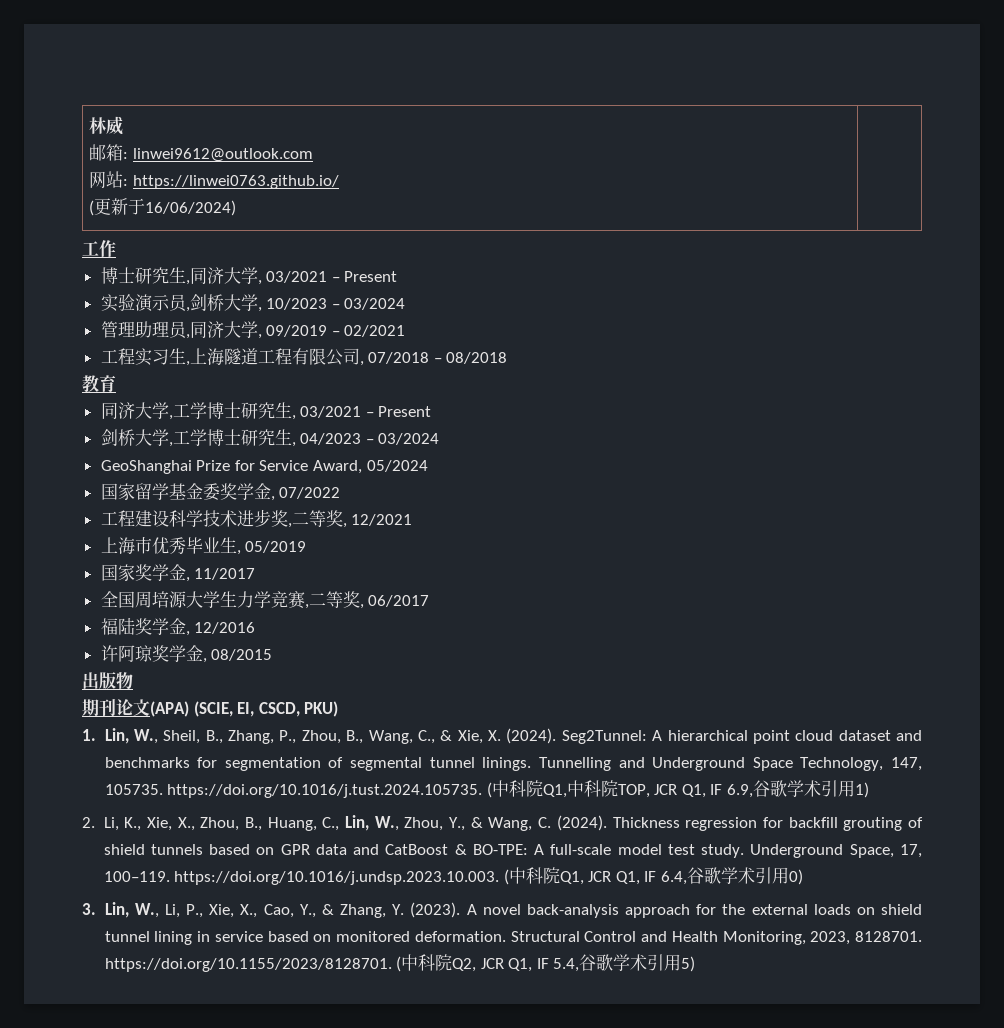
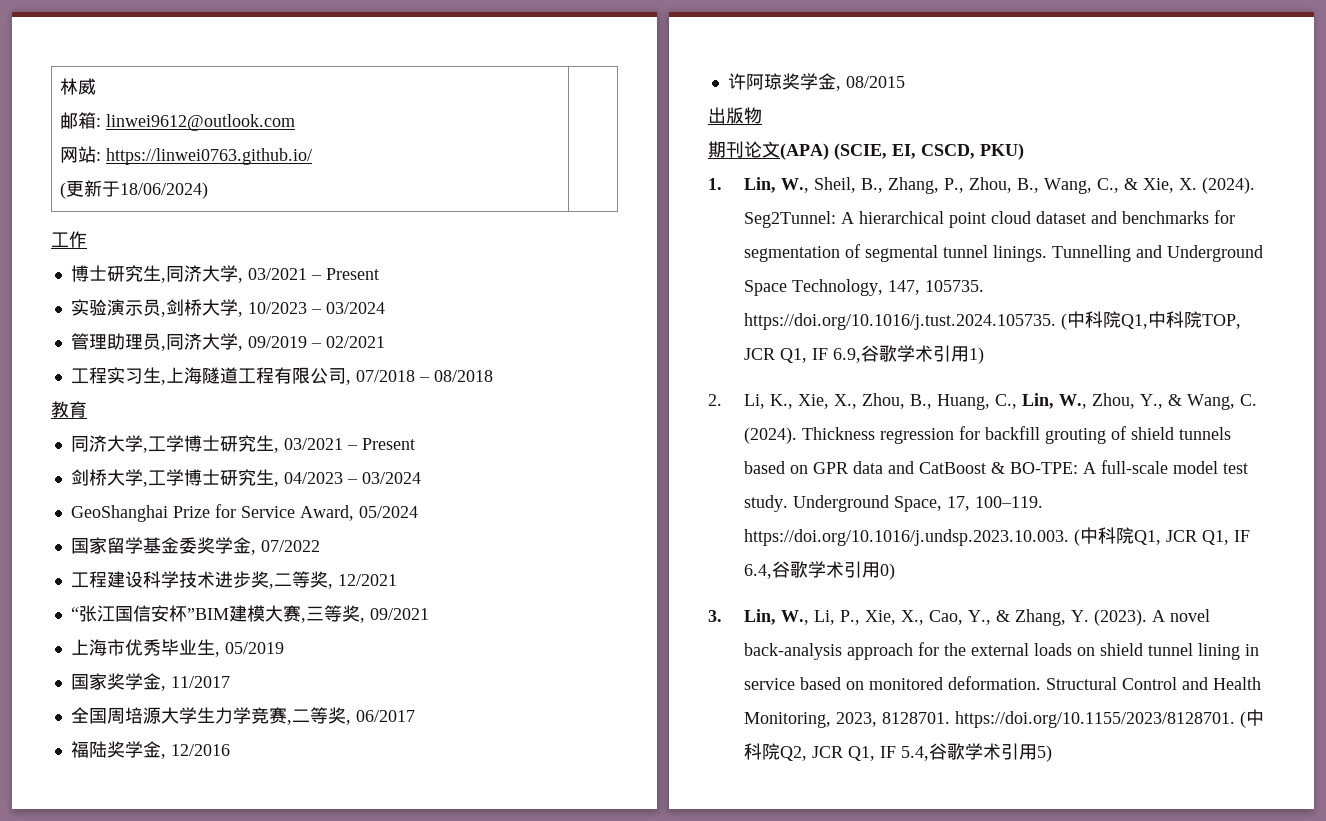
  林威
  邮箱: linwei9612@outlook.com
  网站: https://linwei0763.github.io/
- (更新于16/06/2024) |
+ (更新于18/06/2024) |
+ “张江国信安杯”BIM建模大赛,三等奖, 09/2021

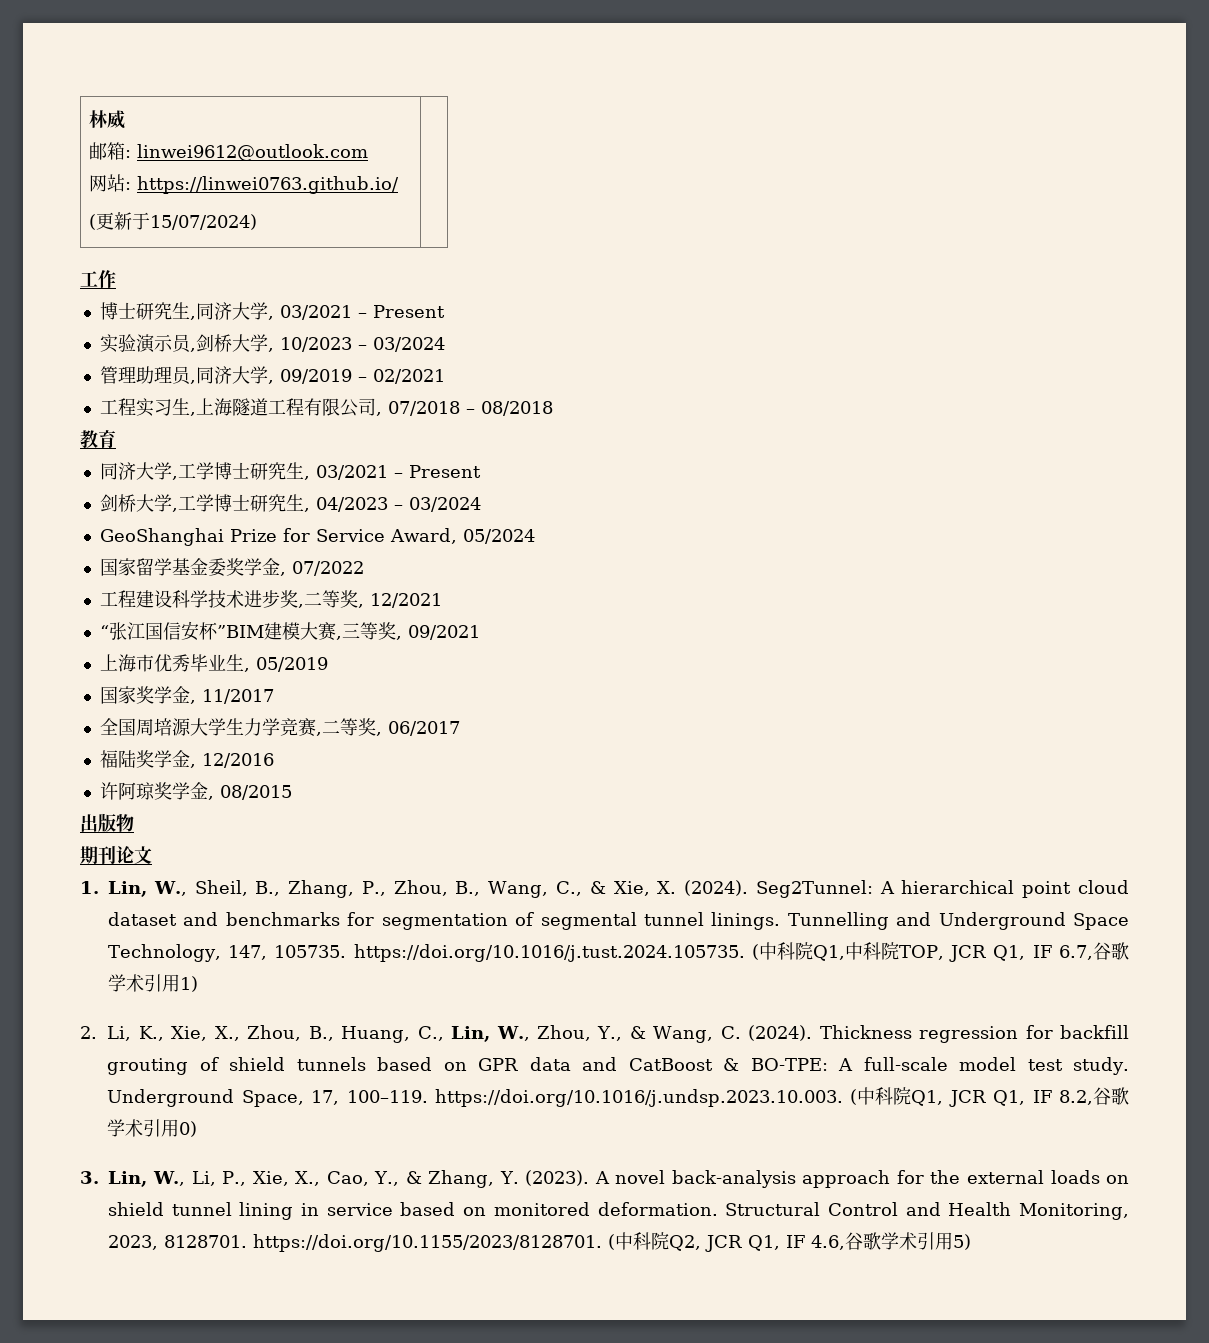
  林威
  邮箱: linwei9612@outlook.com
  网站: https://linwei0763.github.io/
- (更新于18/06/2024) |
+ (更新于15/07/2024) |
- 期刊论文(APA) (SCIE, EI, CSCD, PKU)
+ 期刊论文
- Tunnelling and Underground Space Technology, 147, 105735. https://doi.org/10.1016/j.tust.2024.105735. (中科院Q1,中科院TOP, JCR Q1, IF 6.9,谷歌学术引用1)
+ Tunnelling and Underground Space Technology, 147, 105735. https://doi.org/10.1016/j.tust.2024.105735. (中科院Q1,中科院TOP, JCR Q1, IF 6.7,谷歌学术引用1)
- Underground Space, 17, 100–119. https://doi.org/10.1016/j.undsp.2023.10.003. (中科院Q1, JCR Q1, IF 6.4,谷歌学术引用0)
+ Underground Space, 17, 100–119. https://doi.org/10.1016/j.undsp.2023.10.003. (中科院Q1, JCR Q1, IF 8.2,谷歌学术引用0)
- Structural Control and Health Monitoring, 2023, 8128701. https://doi.org/10.1155/2023/8128701. (中科院Q2, JCR Q1, IF 5.4,谷歌学术引用5)
+ Structural Control and Health Monitoring, 2023, 8128701. https://doi.org/10.1155/2023/8128701. (中科院Q2, JCR Q1, IF 4.6,谷歌学术引用5)

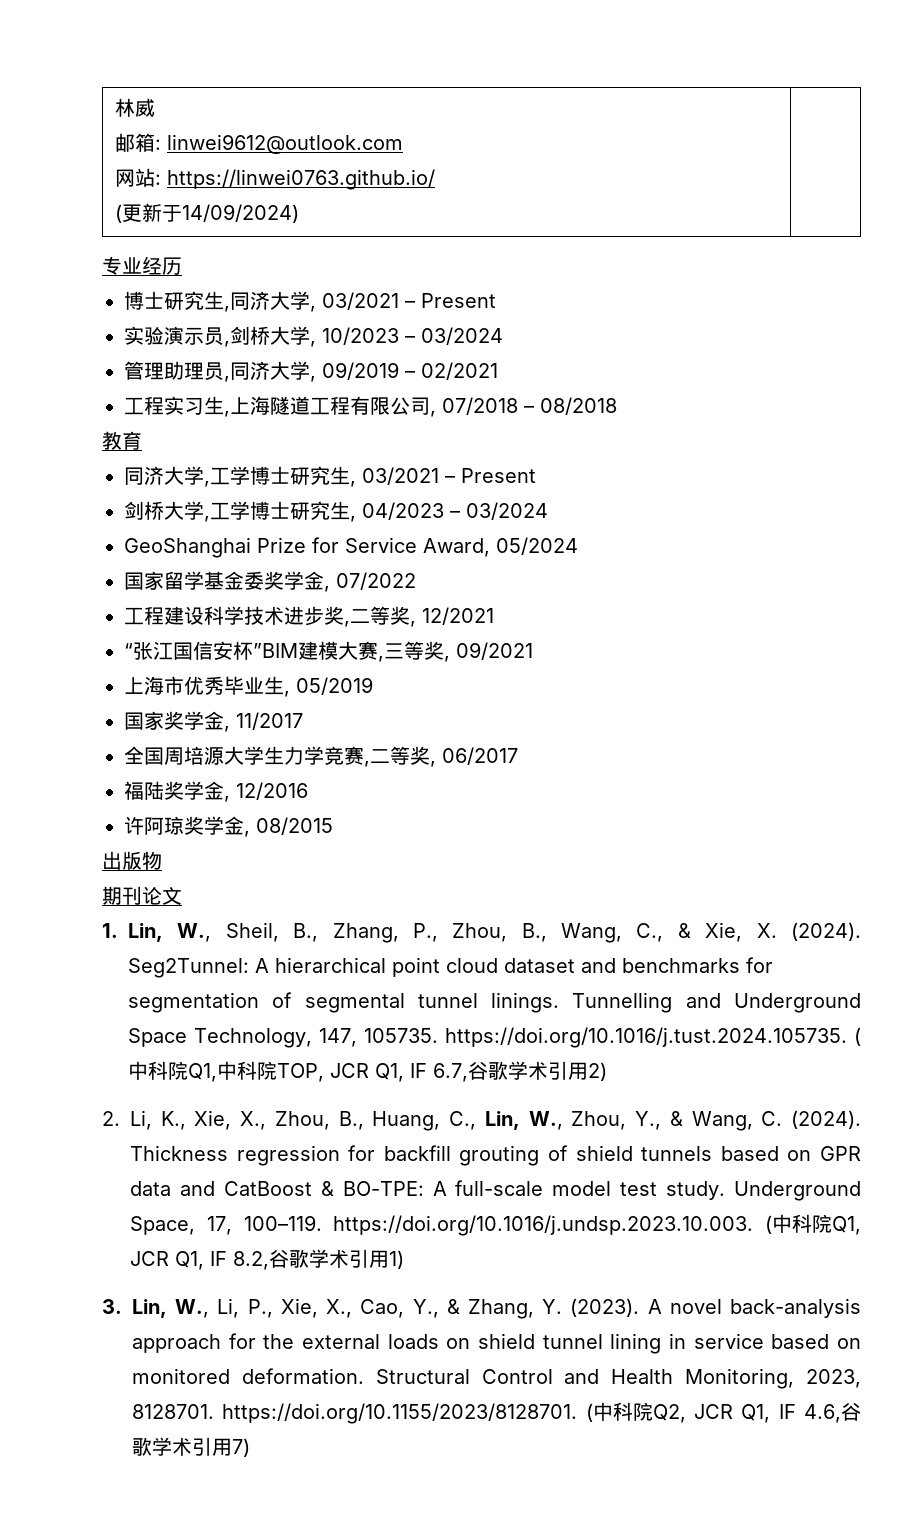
  林威
  邮箱: linwei9612@outlook.com
  网站: https://linwei0763.github.io/
- (更新于15/07/2024) |
- 工作
+ (更新于14/09/2024) |
+ 专业经历
- Tunnelling and Underground Space Technology, 147, 105735. https://doi.org/10.1016/j.tust.2024.105735. (中科院Q1,中科院TOP, JCR Q1, IF 6.7,谷歌学术引用1)
+ Tunnelling and Underground Space Technology, 147, 105735. https://doi.org/10.1016/j.tust.2024.105735. (中科院Q1,中科院TOP, JCR Q1, IF 6.7,谷歌学术引用2)
- Underground Space, 17, 100–119. https://doi.org/10.1016/j.undsp.2023.10.003. (中科院Q1, JCR Q1, IF 8.2,谷歌学术引用0)
+ Underground Space, 17, 100–119. https://doi.org/10.1016/j.undsp.2023.10.003. (中科院Q1, JCR Q1, IF 8.2,谷歌学术引用1)
- Structural Control and Health Monitoring, 2023, 8128701. https://doi.org/10.1155/2023/8128701. (中科院Q2, JCR Q1, IF 4.6,谷歌学术引用5)
+ Structural Control and Health Monitoring, 2023, 8128701. https://doi.org/10.1155/2023/8128701. (中科院Q2, JCR Q1, IF 4.6,谷歌学术引用7)

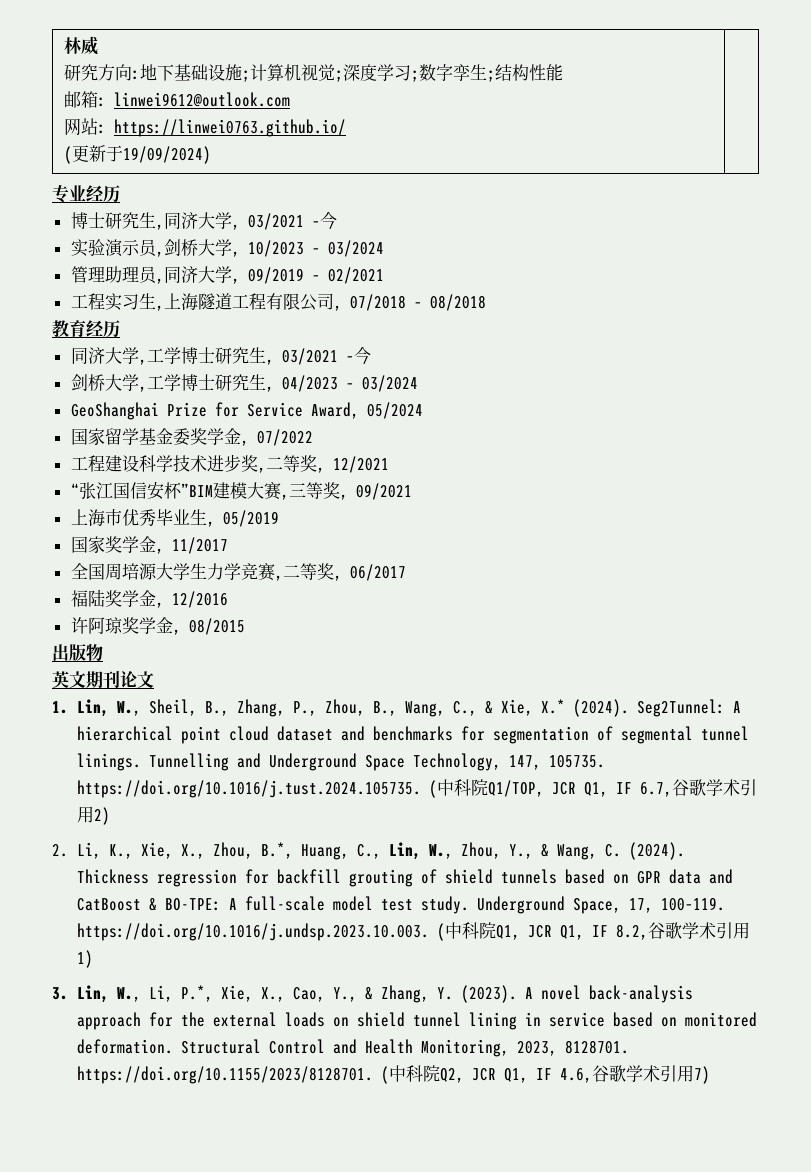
  林威
+ 研究方向:地下基础设施;计算机视觉;深度学习;数字孪生;结构性能
  邮箱: linwei9612@outlook.com
  网站: https://linwei0763.github.io/
- (更新于14/09/2024) |
+ (更新于19/09/2024) |
- 博士研究生,同济大学, 03/2021 – Present
+ 博士研究生,同济大学, 03/2021 –今
- 教育
+ 教育经历
- 同济大学,工学博士研究生, 03/2021 – Present
+ 同济大学,工学博士研究生, 03/2021 –今
- 期刊论文
+ 英文期刊论文
- 1. Lin, W., Sheil, B., Zhang, P., Zhou, B., Wang, C., & Xie, X. (2024).
+ 1. Lin, W., Sheil, B., Zhang, P., Zhou, B., Wang, C., & Xie, X.* (2024).
- Tunnelling and Underground Space Technology, 147, 105735. https://doi.org/10.1016/j.tust.2024.105735. (中科院Q1,中科院TOP, JCR Q1, IF 6.7,谷歌学术引用2)
+ Tunnelling and Underground Space Technology, 147, 105735. https://doi.org/10.1016/j.tust.2024.105735. (中科院Q1/TOP, JCR Q1, IF 6.7,谷歌学术引用2)
- 2. Li, K., Xie, X., Zhou, B., Huang, C., Lin, W., Zhou, Y., & Wang, C. (2024).
+ 2. Li, K., Xie, X., Zhou, B.*, Huang, C., Lin, W., Zhou, Y., & Wang, C. (2024).
- 3. Lin, W., Li, P., Xie, X., Cao, Y., & Zhang, Y. (2023).
+ 3. Lin, W., Li, P.*, Xie, X., Cao, Y., & Zhang, Y. (2023).

